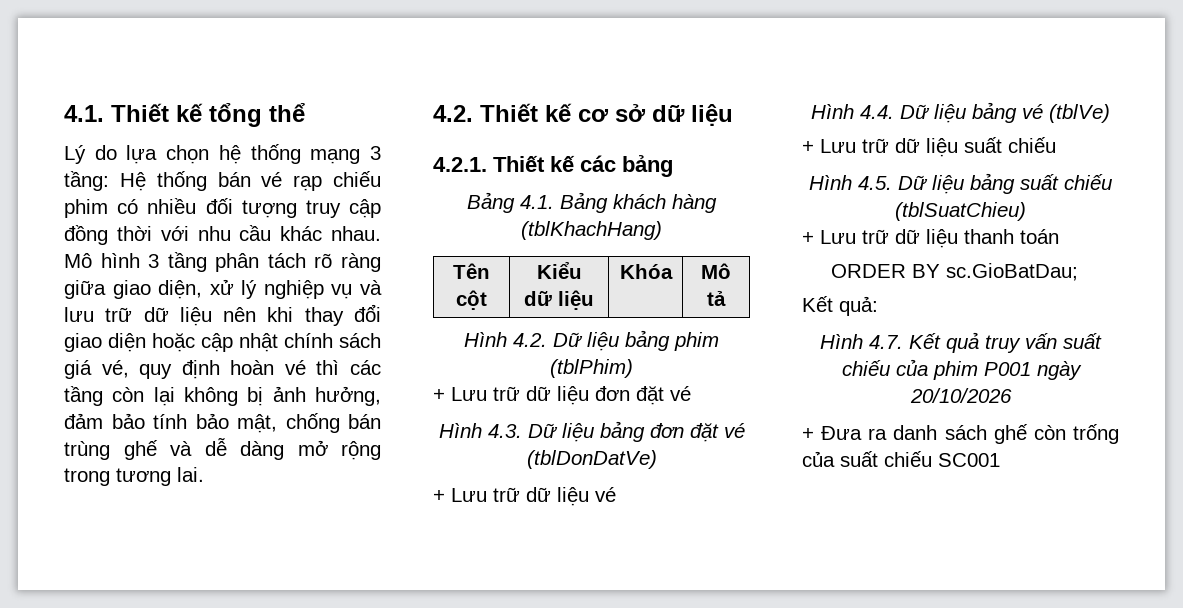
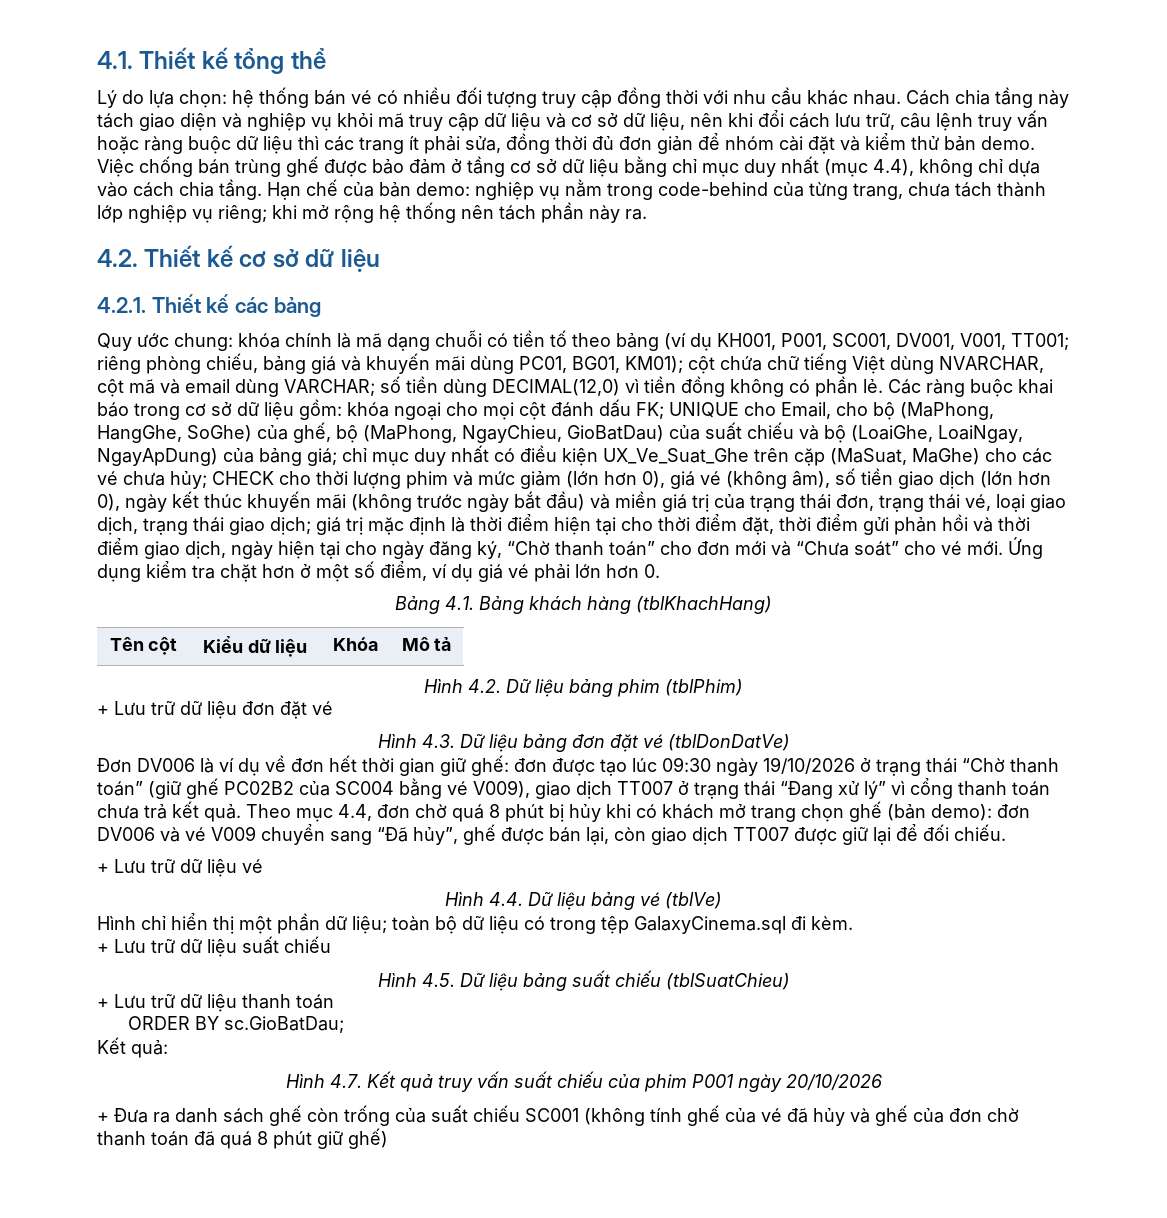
- Lý do lựa chọn hệ thống mạng 3 tầng: Hệ thống bán vé rạp chiếu phim có nhiều đối tượng truy cập đồng thời với nhu cầu khác nhau.
+ Lý do lựa chọn: hệ thống bán vé có nhiều đối tượng truy cập đồng thời với nhu cầu khác nhau.
- Mô hình 3 tầng phân tách rõ ràng giữa giao diện, xử lý nghiệp vụ và lưu trữ dữ liệu nên khi thay đổi giao diện hoặc cập nhật chính sách giá vé, quy định hoàn vé thì các tầng còn lại không bị ảnh hưởng, đảm bảo tính bảo mật, chống bán trùng ghế và dễ dàng mở rộng trong tương lai.
+ Cách chia tầng này tách giao diện và nghiệp vụ khỏi mã truy cập dữ liệu và cơ sở dữ liệu, nên khi đổi cách lưu trữ, câu lệnh truy vấn hoặc ràng buộc dữ liệu thì các trang ít phải sửa, đồng thời đủ đơn giản để nhóm cài đặt và kiểm thử bản demo. Việc chống bán trùng ghế được bảo đảm ở tầng cơ sở dữ liệu bằng chỉ mục duy nhất (mục 4.4), không chỉ dựa vào cách chia tầng. Hạn chế của bản demo: nghiệp vụ nằm trong code-behind của từng trang, chưa tách thành lớp nghiệp vụ riêng; khi mở rộng hệ thống nên tách phần này ra.
+ Quy ước chung: khóa chính là mã dạng chuỗi có tiền tố theo bảng (ví dụ KH001, P001, SC001, DV001, V001, TT001; riêng phòng chiếu, bảng giá và khuyến mãi dùng PC01, BG01, KM01); cột chứa chữ tiếng Việt dùng NVARCHAR, cột mã và email dùng VARCHAR; số tiền dùng DECIMAL(12,0) vì tiền đồng không có phần lẻ. Các ràng buộc khai báo trong cơ sở dữ liệu gồm: khóa ngoại cho mọi cột đánh dấu FK; UNIQUE cho Email, cho bộ (MaPhong, HangGhe, SoGhe) của ghế, bộ (MaPhong, NgayChieu, GioBatDau) của suất chiếu và bộ (LoaiGhe, LoaiNgay, NgayApDung) của bảng giá; chỉ mục duy nhất có điều kiện UX_Ve_Suat_Ghe trên cặp (MaSuat, MaGhe) cho các vé chưa hủy; CHECK cho thời lượng phim và mức giảm (lớn hơn 0), giá vé (không âm), số tiền giao dịch (lớn hơn 0), ngày kết thúc khuyến mãi (không trước ngày bắt đầu) và miền giá trị của trạng thái đơn, trạng thái vé, loại giao dịch, trạng thái giao dịch; giá trị mặc định là thời điểm hiện tại cho thời điểm đặt, thời điểm gửi phản hồi và thời điểm giao dịch, ngày hiện tại cho ngày đăng ký, “Chờ thanh toán” cho đơn mới và “Chưa soát” cho vé mới. Ứng dụng kiểm tra chặt hơn ở một số điểm, ví dụ giá vé phải lớn hơn 0.
+ Đơn DV006 là ví dụ về đơn hết thời gian giữ ghế: đơn được tạo lúc 09:30 ngày 19/10/2026 ở trạng thái “Chờ thanh toán” (giữ ghế PC02B2 của SC004 bằng vé V009), giao dịch TT007 ở trạng thái “Đang xử lý” vì cổng thanh toán chưa trả kết quả. Theo mục 4.4, đơn chờ quá 8 phút bị hủy khi có khách mở trang chọn ghế (bản demo): đơn DV006 và vé V009 chuyển sang “Đã hủy”, ghế được bán lại, còn giao dịch TT007 được giữ lại để đối chiếu.
+ Hình chỉ hiển thị một phần dữ liệu; toàn bộ dữ liệu có trong tệp GalaxyCinema.sql đi kèm.
- + Đưa ra danh sách ghế còn trống của suất chiếu SC001
+ + Đưa ra danh sách ghế còn trống của suất chiếu SC001 (không tính ghế của vé đã hủy và ghế của đơn chờ thanh toán đã quá 8 phút giữ ghế)

